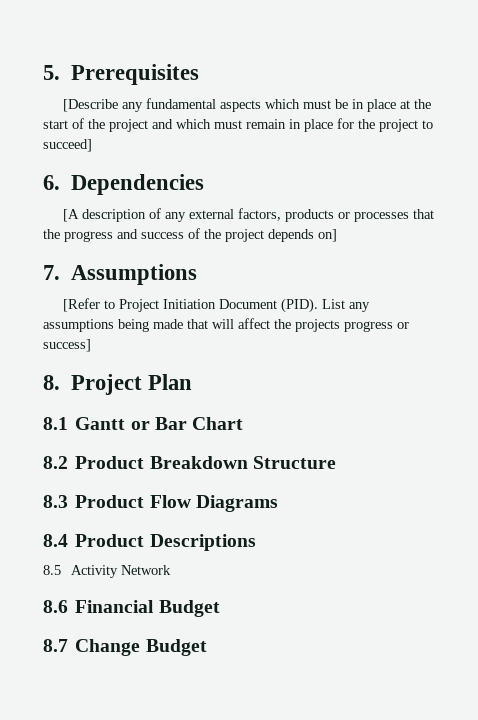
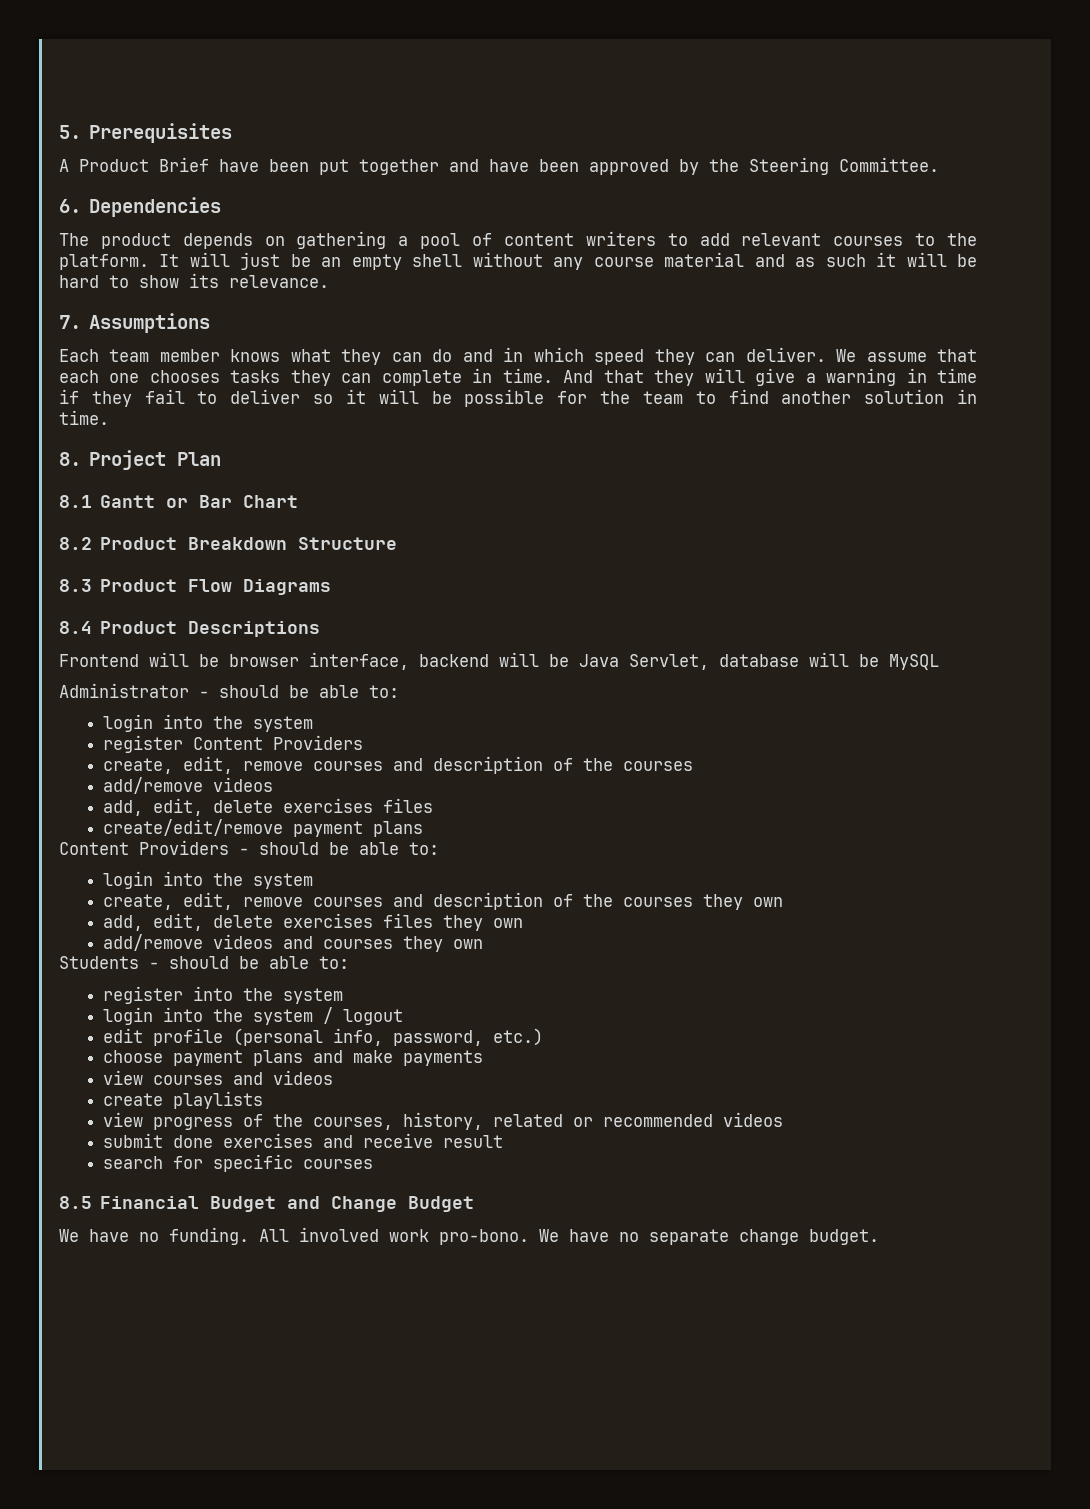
- [Describe any fundamental aspects which must be in place at the start of the project and which must remain in place for the project to succeed]
+ A Product Brief have been put together and have been approved by the Steering Committee.
  6. Dependencies
- [A description of any external factors, products or processes that the progress and success of the project depends on]
+ The product depends on gathering a pool of content writers to add relevant courses to the platform. It will just be an empty shell without any course material and as such it will be hard to show its relevance.
  7. Assumptions
- [Refer to Project Initiation Document (PID). List any assumptions being made that will affect the projects progress or success]
+ Each team member knows what they can do and in which speed they can deliver. We assume that each one chooses tasks they can complete in time. And that they will give a warning in time if they fail to deliver so it will be possible for the team to find another solution in time.
- 8.5 Activity Network
- 8.6 Financial Budget
- 8.7 Change Budget
+ Frontend will be browser interface, backend will be Java Servlet, database will be MySQL
+ Administrator - should be able to:
+ login into the system
+ register Content Providers
+ create, edit, remove courses and description of the courses
+ add/remove videos
+ add, edit, delete exercises files
+ create/edit/remove payment plans
+ Content Providers - should be able to:
+ login into the system
+ create, edit, remove courses and description of the courses they own
+ add, edit, delete exercises files they own
+ add/remove videos and courses they own
+ Students - should be able to:
+ register into the system
+ login into the system / logout
+ edit profile (personal info, password, etc.)
+ choose payment plans and make payments
+ view courses and videos
+ create playlists
+ view progress of the courses, history, related or recommended videos
+ submit done exercises and receive result
+ search for specific courses
+ 8.5 Financial Budget and Change Budget
+ We have no funding. All involved work pro-bono. We have no separate change budget.

